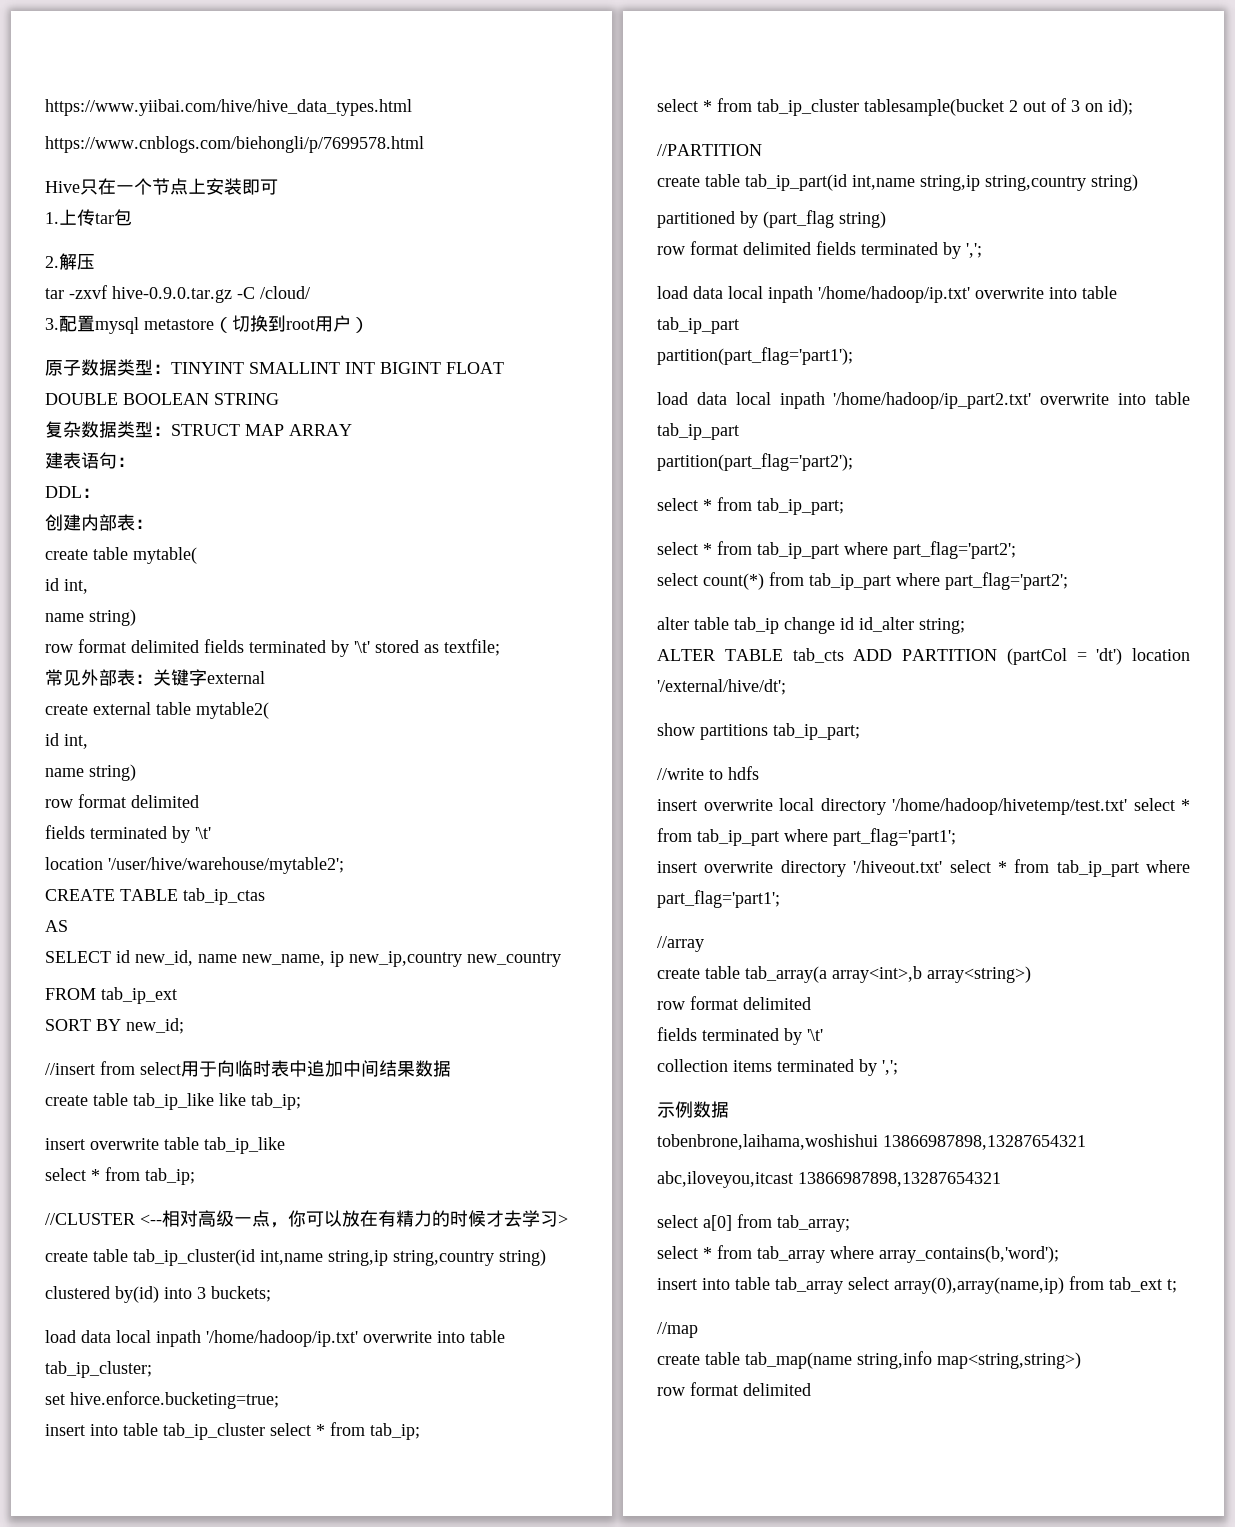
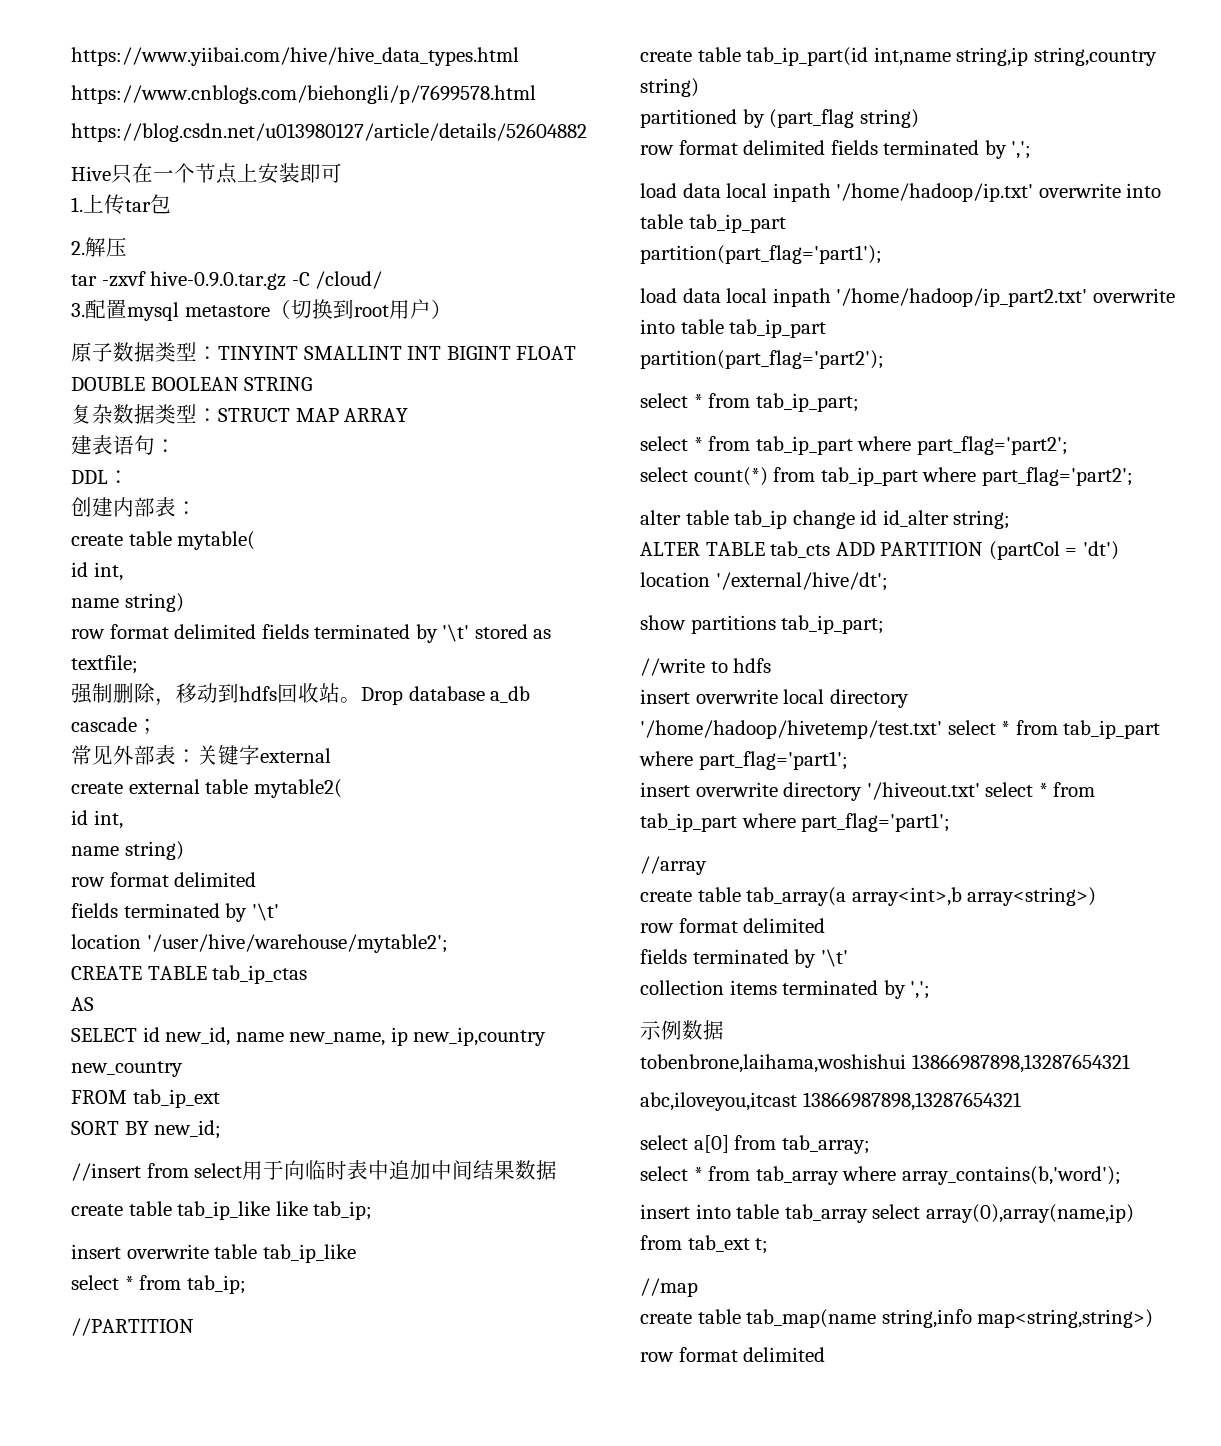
+ https://blog.csdn.net/u013980127/article/details/52604882
+ 强制删除，移动到hdfs回收站。Drop database a_db cascade；
- //CLUSTER <--相对高级一点，你可以放在有精力的时候才去学习>
- create table tab_ip_cluster(id int,name string,ip string,country string)
- clustered by(id) into 3 buckets;
- load data local inpath '/home/hadoop/ip.txt' overwrite into table tab_ip_cluster;
- set hive.enforce.bucketing=true;
- insert into table tab_ip_cluster select * from tab_ip;
- select * from tab_ip_cluster tablesample(bucket 2 out of 3 on id);

